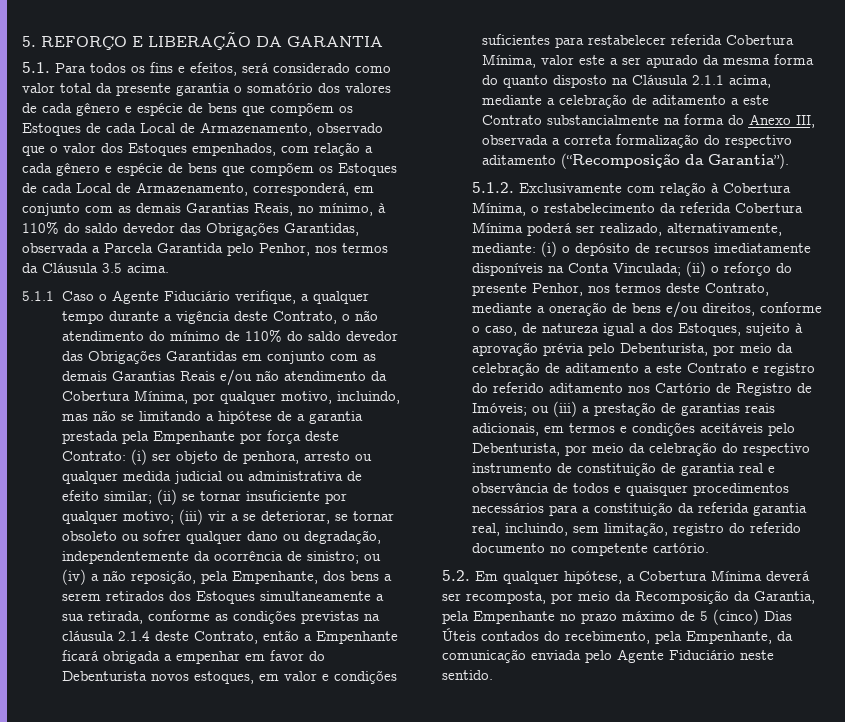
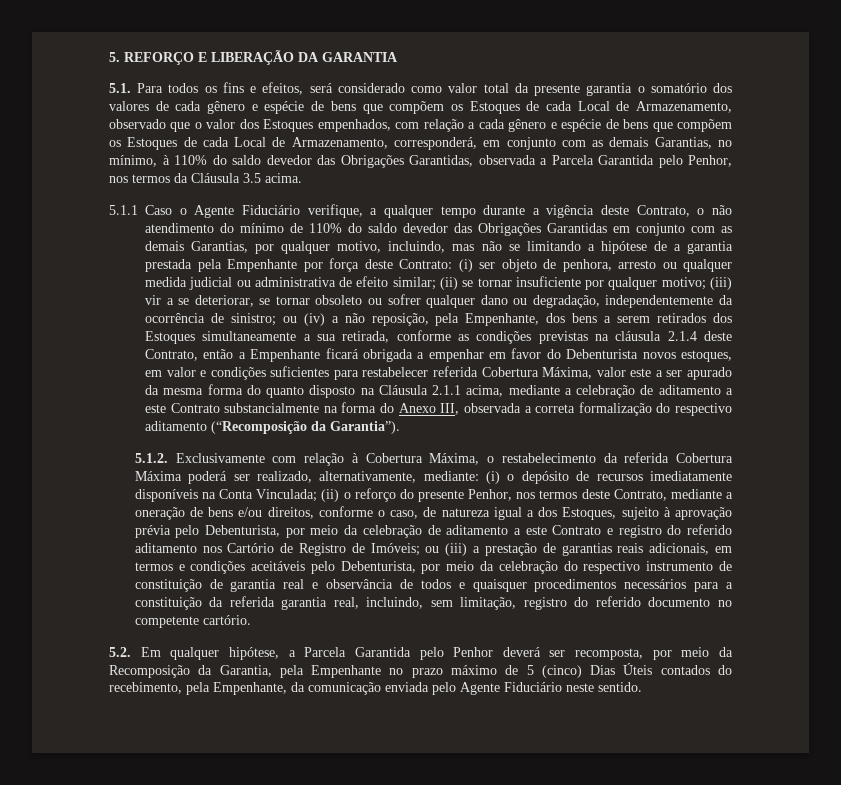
- 5.1. Para todos os fins e efeitos, será considerado como valor total da presente garantia o somatório dos valores de cada gênero e espécie de bens que compõem os Estoques de cada Local de Armazenamento, observado que o valor dos Estoques empenhados, com relação a cada gênero e espécie de bens que compõem os Estoques de cada Local de Armazenamento, corresponderá, em conjunto com as demais Garantias Reais, no mínimo, à 110% do saldo devedor das Obrigações Garantidas, observada a Parcela Garantida pelo Penhor, nos termos da Cláusula 3.5 acima.
+ 5.1. Para todos os fins e efeitos, será considerado como valor total da presente garantia o somatório dos valores de cada gênero e espécie de bens que compõem os Estoques de cada Local de Armazenamento, observado que o valor dos Estoques empenhados, com relação a cada gênero e espécie de bens que compõem os Estoques de cada Local de Armazenamento, corresponderá, em conjunto com as demais Garantias, no mínimo, à 110% do saldo devedor das Obrigações Garantidas, observada a Parcela Garantida pelo Penhor, nos termos da Cláusula 3.5 acima.
- 5.1.1 Caso o Agente Fiduciário verifique, a qualquer tempo durante a vigência deste Contrato, o não atendimento do mínimo de 110% do saldo devedor das Obrigações Garantidas em conjunto com as demais Garantias Reais e/ou não atendimento da Cobertura Mínima, por qualquer motivo, incluindo, mas não se limitando a hipótese de a garantia prestada pela Empenhante por força deste Contrato:
+ 5.1.1 Caso o Agente Fiduciário verifique, a qualquer tempo durante a vigência deste Contrato, o não atendimento do mínimo de 110% do saldo devedor das Obrigações Garantidas em conjunto com as demais Garantias, por qualquer motivo, incluindo, mas não se limitando a hipótese de a garantia prestada pela Empenhante por força deste Contrato:
- ou (iv) a não reposição, pela Empenhante, dos bens a serem retirados dos Estoques simultaneamente a sua retirada, conforme as condições previstas na cláusula 2.1.4 deste Contrato, então a Empenhante ficará obrigada a empenhar em favor do Debenturista novos estoques, em valor e condições suficientes para restabelecer referida Cobertura Mínima, valor este a ser apurado da mesma forma do quanto disposto na Cláusula 2.1.1 acima, mediante a celebração de aditamento a este Contrato substancialmente na forma do Anexo III, observada a correta formalização do respectivo aditamento (“Recomposição da Garantia”).
+ ou (iv) a não reposição, pela Empenhante, dos bens a serem retirados dos Estoques simultaneamente a sua retirada, conforme as condições previstas na cláusula 2.1.4 deste Contrato, então a Empenhante ficará obrigada a empenhar em favor do Debenturista novos estoques, em valor e condições suficientes para restabelecer referida Cobertura Máxima, valor este a ser apurado da mesma forma do quanto disposto na Cláusula 2.1.1 acima, mediante a celebração de aditamento a este Contrato substancialmente na forma do Anexo III, observada a correta formalização do respectivo aditamento (“Recomposição da Garantia”).
- 5.1.2. Exclusivamente com relação à Cobertura Mínima, o restabelecimento da referida Cobertura Mínima poderá ser realizado, alternativamente, mediante:
+ 5.1.2. Exclusivamente com relação à Cobertura Máxima, o restabelecimento da referida Cobertura Máxima poderá ser realizado, alternativamente, mediante:
- 5.2. Em qualquer hipótese, a Cobertura Mínima deverá ser recomposta, por meio da Recomposição da Garantia, pela Empenhante no prazo máximo de 5 (cinco) Dias Úteis contados do recebimento, pela Empenhante, da comunicação enviada pelo Agente Fiduciário neste sentido.
+ 5.2. Em qualquer hipótese, a Parcela Garantida pelo Penhor deverá ser recomposta, por meio da Recomposição da Garantia, pela Empenhante no prazo máximo de 5 (cinco) Dias Úteis contados do recebimento, pela Empenhante, da comunicação enviada pelo Agente Fiduciário neste sentido.

